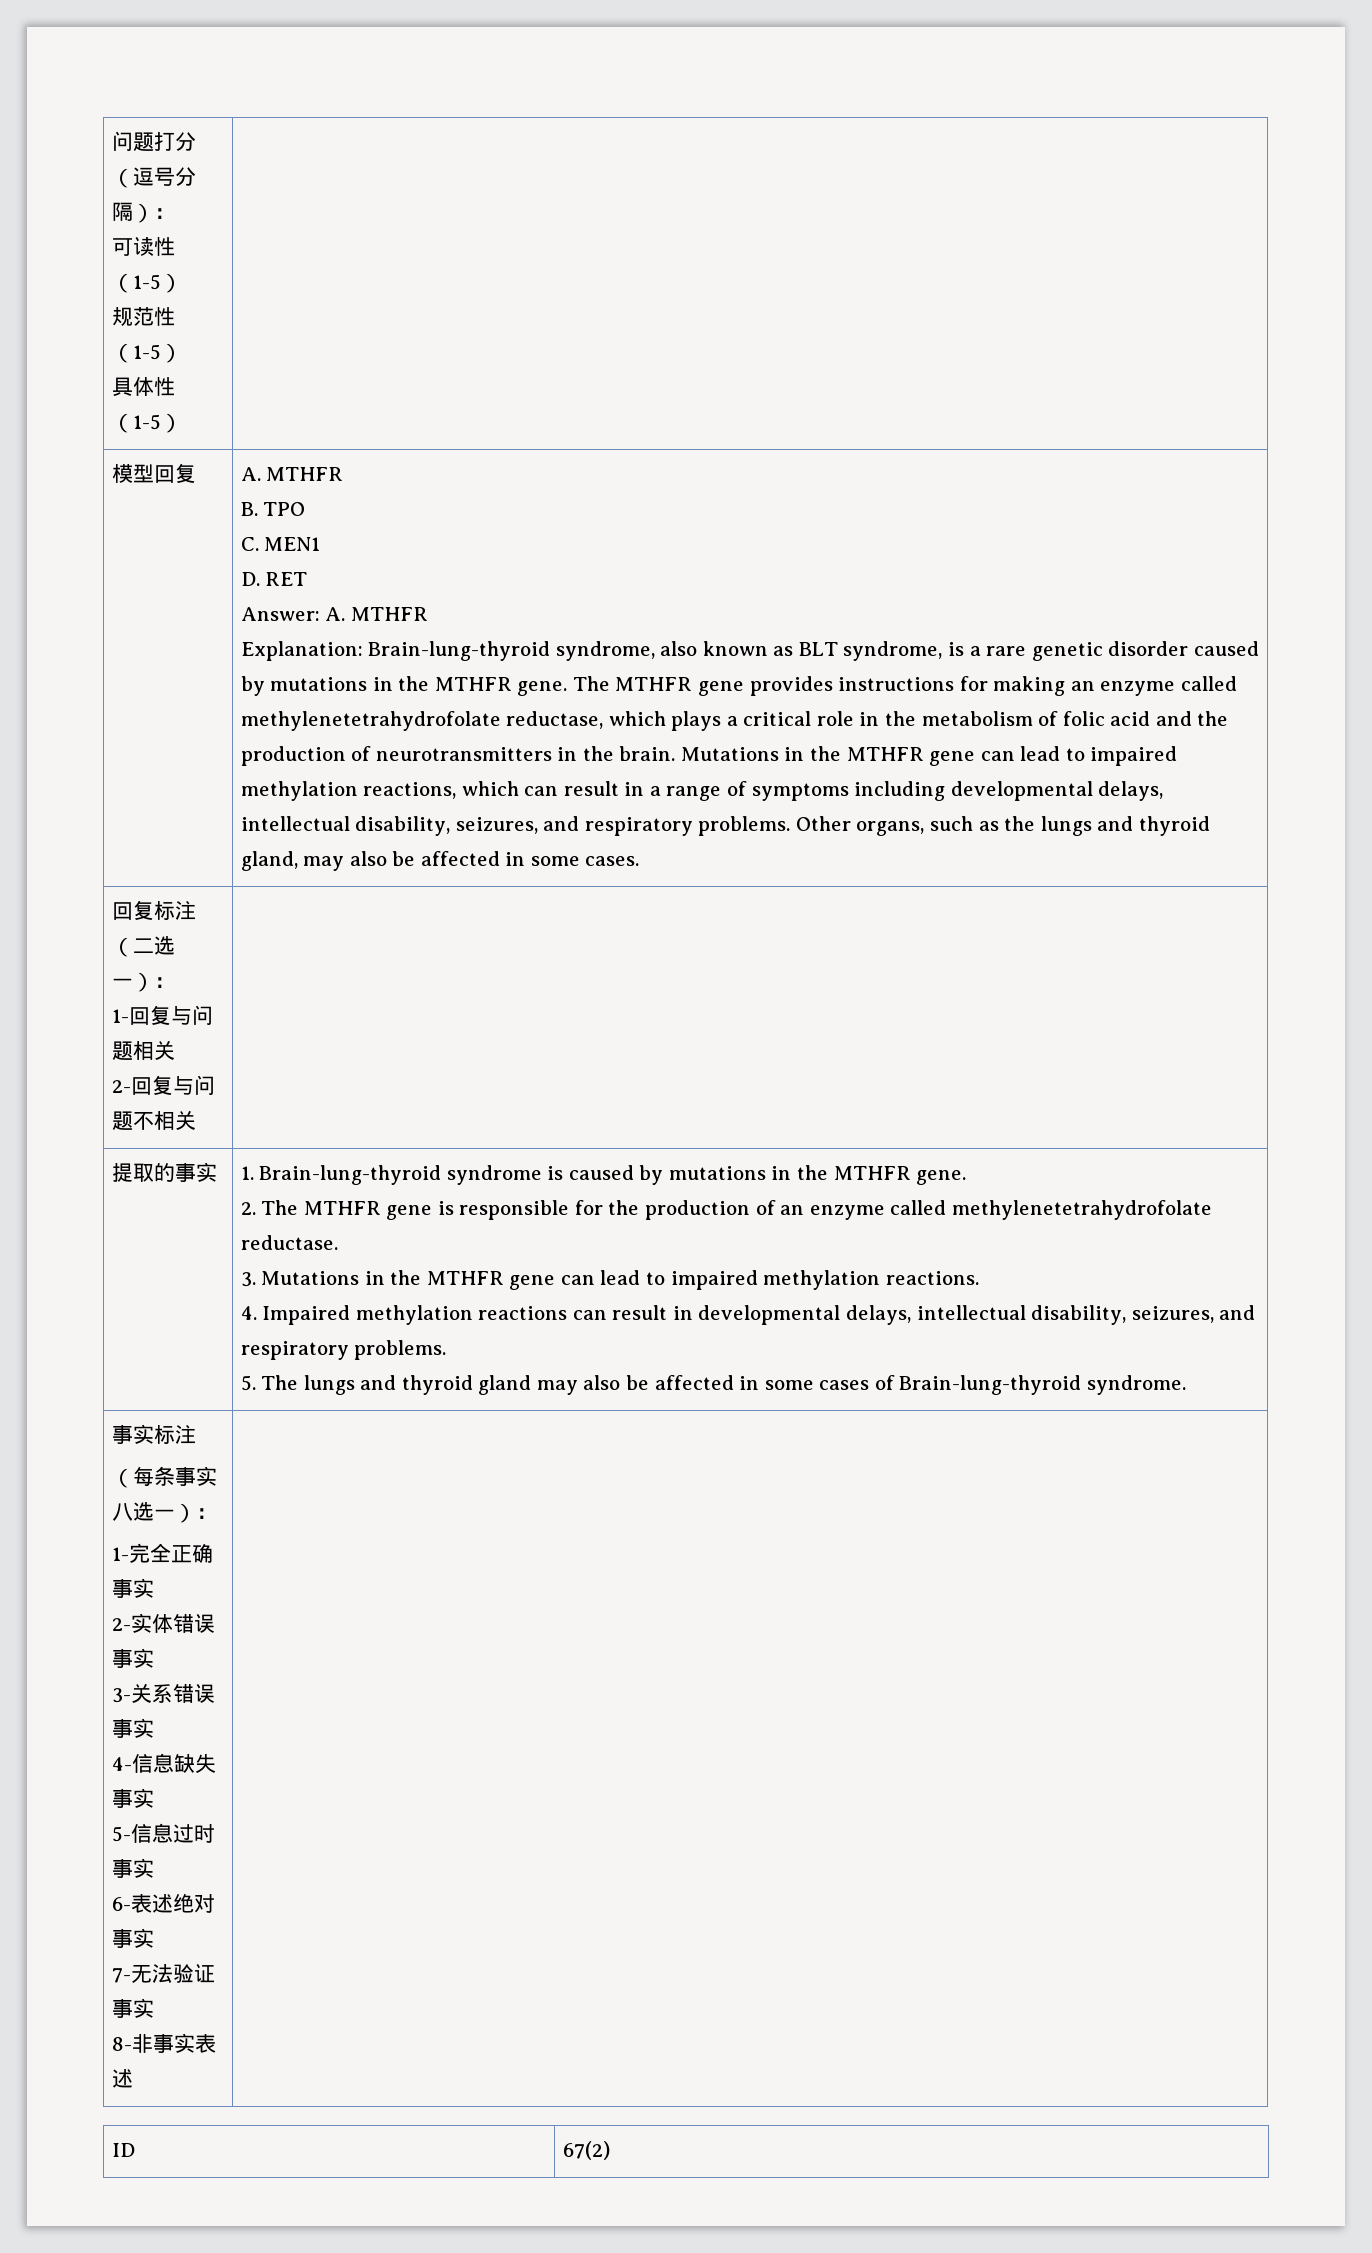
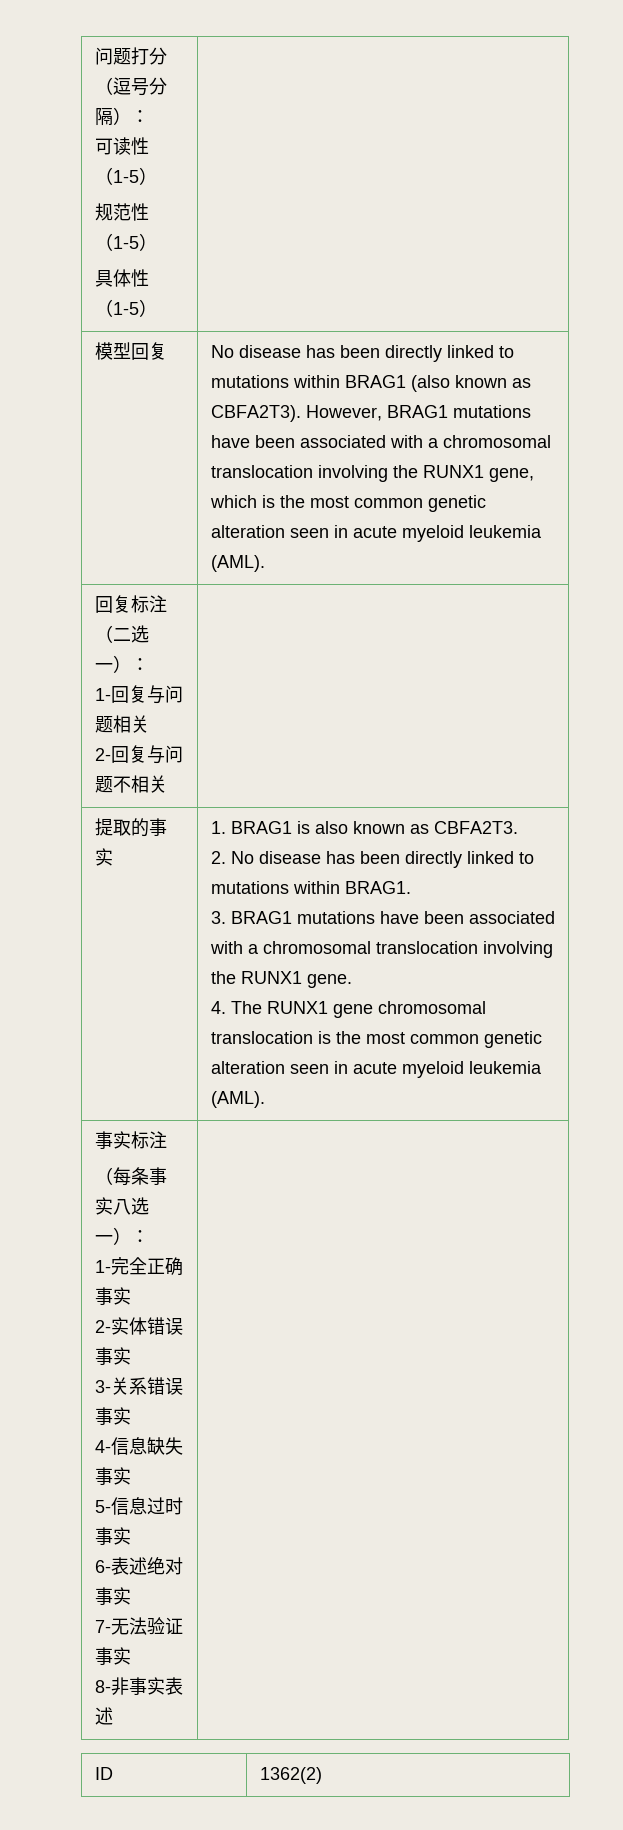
- 模型回复 | A. MTHFR
- B. TPO
- C. MEN1
- D. RET
- Answer: A. MTHFR
- Explanation: Brain-lung-thyroid syndrome, also known as BLT syndrome, is a rare genetic disorder caused by mutations in the MTHFR gene. The MTHFR gene provides instructions for making an enzyme called methylenetetrahydrofolate reductase, which plays a critical role in the metabolism of folic acid and the production of neurotransmitters in the brain. Mutations in the MTHFR gene can lead to impaired methylation reactions, which can result in a range of symptoms including developmental delays, intellectual disability, seizures, and respiratory problems. Other organs, such as the lungs and thyroid gland, may also be affected in some cases.
+ 模型回复 | No disease has been directly linked to mutations within BRAG1 (also known as CBFA2T3). However, BRAG1 mutations have been associated with a chromosomal translocation involving the RUNX1 gene, which is the most common genetic alteration seen in acute myeloid leukemia (AML).
- 1. Brain-lung-thyroid syndrome is caused by mutations in the MTHFR gene.
- 2. The MTHFR gene is responsible for the production of an enzyme called methylenetetrahydrofolate reductase.
- 3. Mutations in the MTHFR gene can lead to impaired methylation reactions.
- 4. Impaired methylation reactions can result in developmental delays, intellectual disability, seizures, and respiratory problems.
- 5. The lungs and thyroid gland may also be affected in some cases of Brain-lung-thyroid syndrome.
+ 1. BRAG1 is also known as CBFA2T3.
+ 2. No disease has been directly linked to mutations within BRAG1.
+ 3. BRAG1 mutations have been associated with a chromosomal translocation involving the RUNX1 gene.
+ 4. The RUNX1 gene chromosomal translocation is the most common genetic alteration seen in acute myeloid leukemia (AML).
- ID | 67(2)
+ ID | 1362(2)

